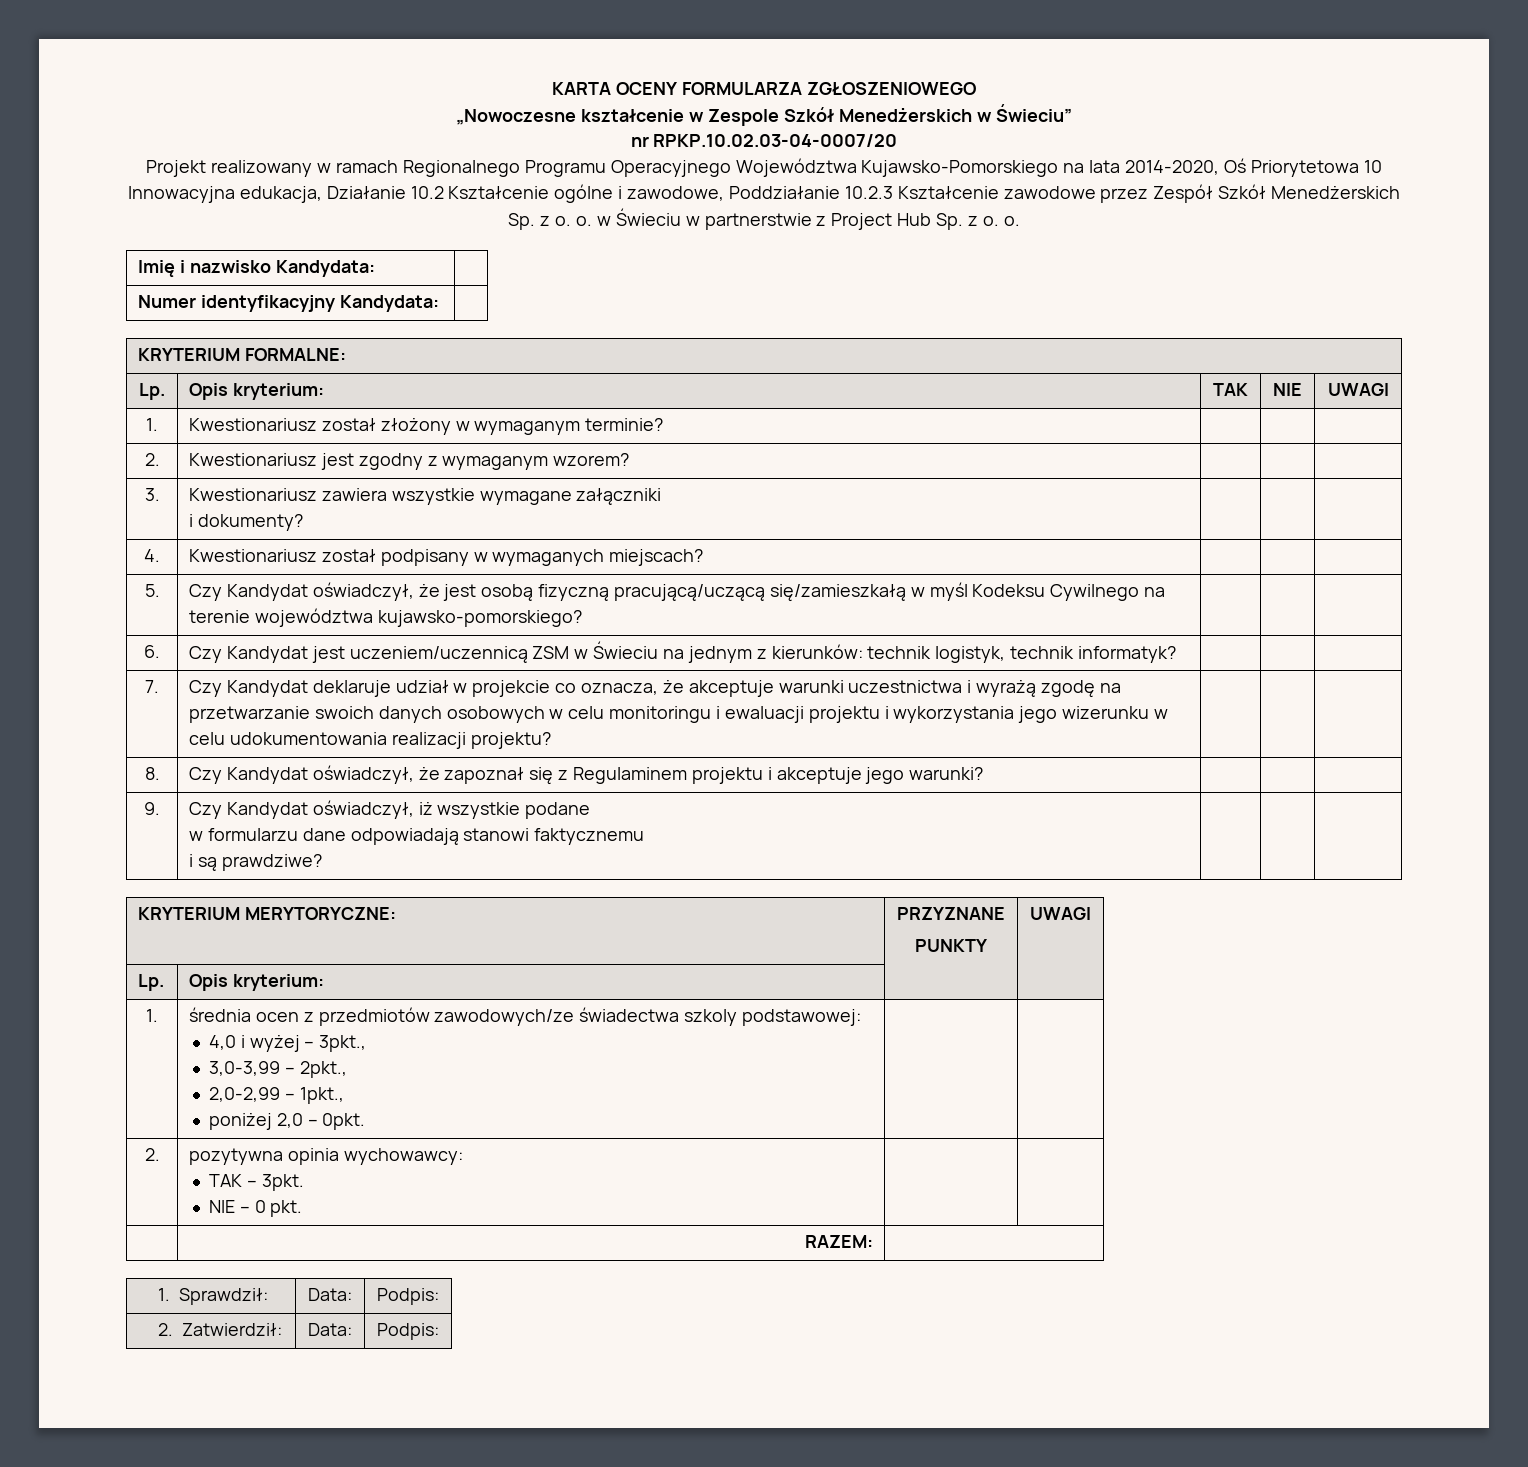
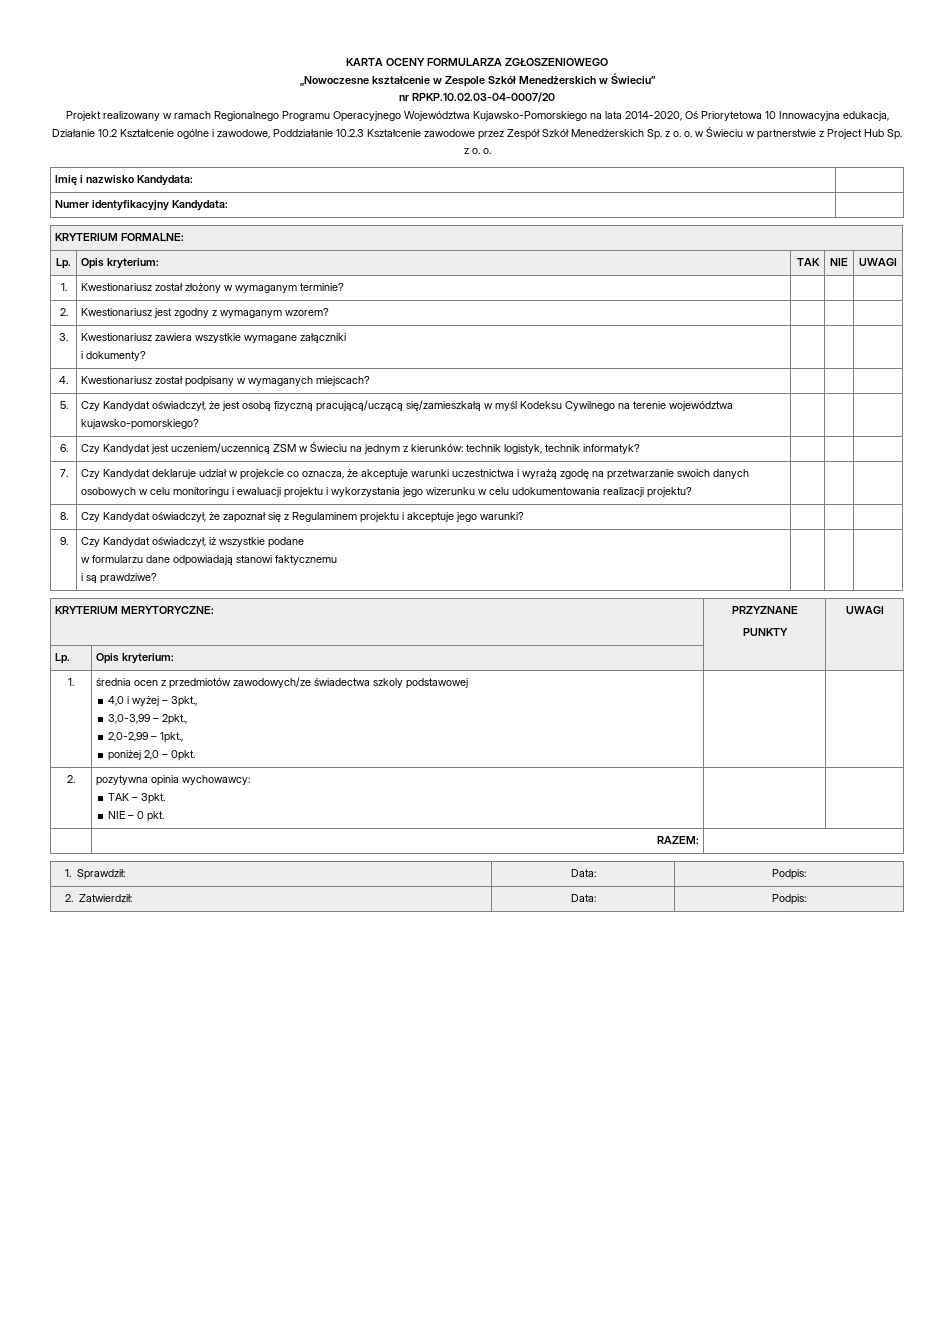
- 1. | średnia ocen z przedmiotów zawodowych/ze świadectwa szkoly podstawowej:
+ 1. | średnia ocen z przedmiotów zawodowych/ze świadectwa szkoly podstawowej

